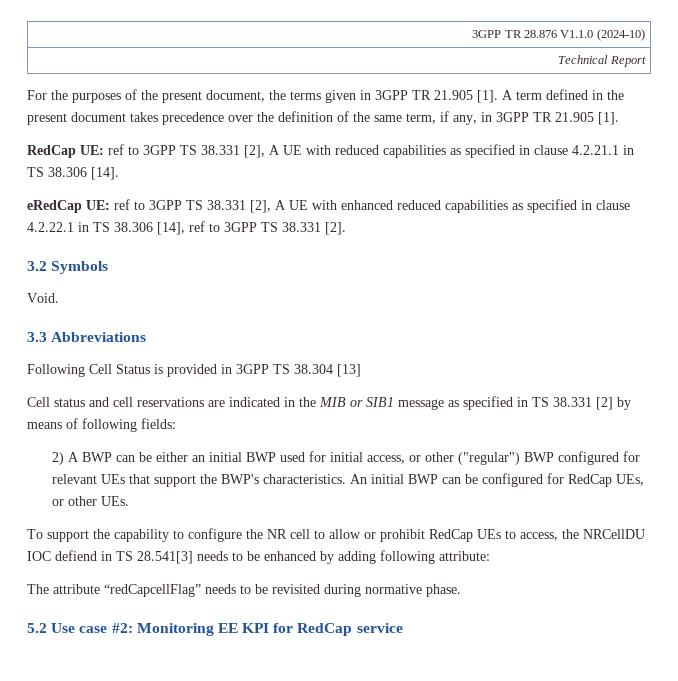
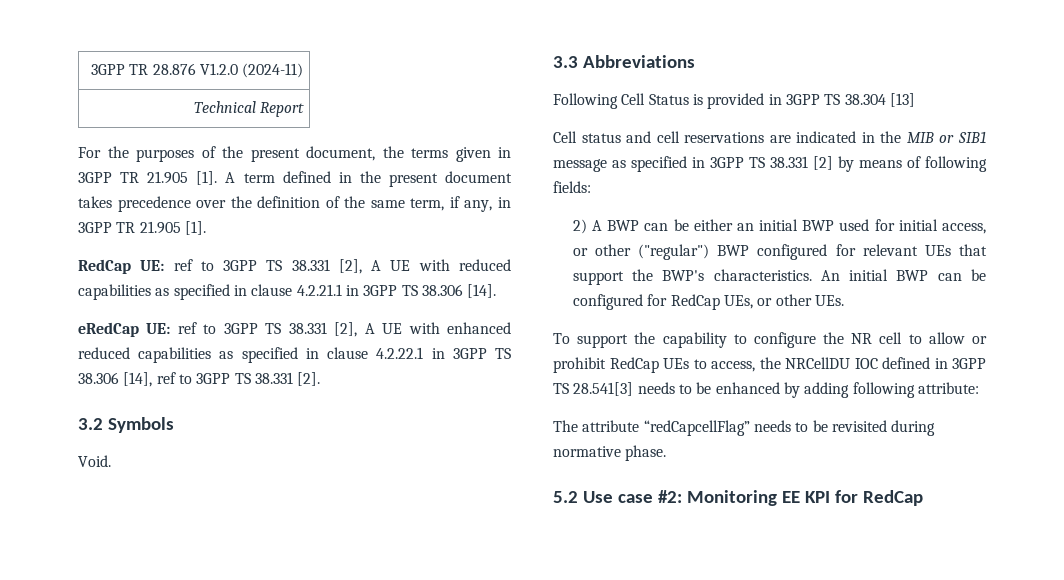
- 3GPP TR 28.876 V1.1.0 (2024-10)
+ 3GPP TR 28.876 V1.2.0 (2024-11)
- RedCap UE: ref to 3GPP TS 38.331 [2], A UE with reduced capabilities as specified in clause 4.2.21.1 in TS 38.306 [14].
+ RedCap UE: ref to 3GPP TS 38.331 [2], A UE with reduced capabilities as specified in clause 4.2.21.1 in 3GPP TS 38.306 [14].
- eRedCap UE: ref to 3GPP TS 38.331 [2], A UE with enhanced reduced capabilities as specified in clause 4.2.22.1 in TS 38.306 [14], ref to 3GPP TS 38.331 [2].
+ eRedCap UE: ref to 3GPP TS 38.331 [2], A UE with enhanced reduced capabilities as specified in clause 4.2.22.1 in 3GPP TS 38.306 [14], ref to 3GPP TS 38.331 [2].
- Cell status and cell reservations are indicated in the MIB or SIB1 message as specified in TS 38.331 [2] by means of following fields:
+ Cell status and cell reservations are indicated in the MIB or SIB1 message as specified in 3GPP TS 38.331 [2] by means of following fields:
- To support the capability to configure the NR cell to allow or prohibit RedCap UEs to access, the NRCellDU IOC defiend in TS 28.541[3] needs to be enhanced by adding following attribute:
+ To support the capability to configure the NR cell to allow or prohibit RedCap UEs to access, the NRCellDU IOC defined in 3GPP TS 28.541[3] needs to be enhanced by adding following attribute:
- 5.2 Use case #2: Monitoring EE KPI for RedCap service
+ 5.2 Use case #2: Monitoring EE KPI for RedCap

